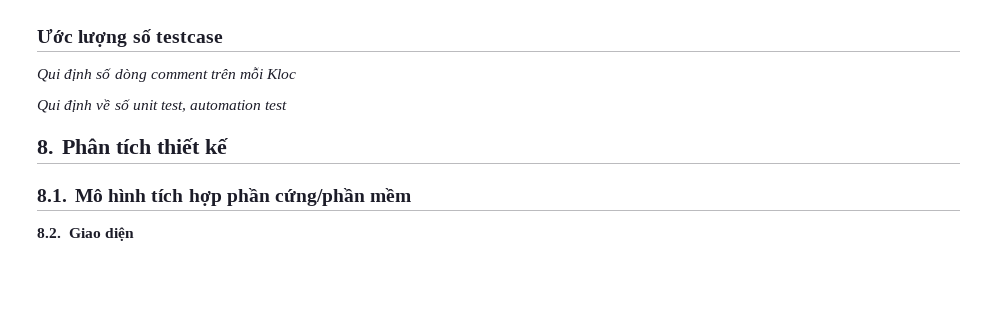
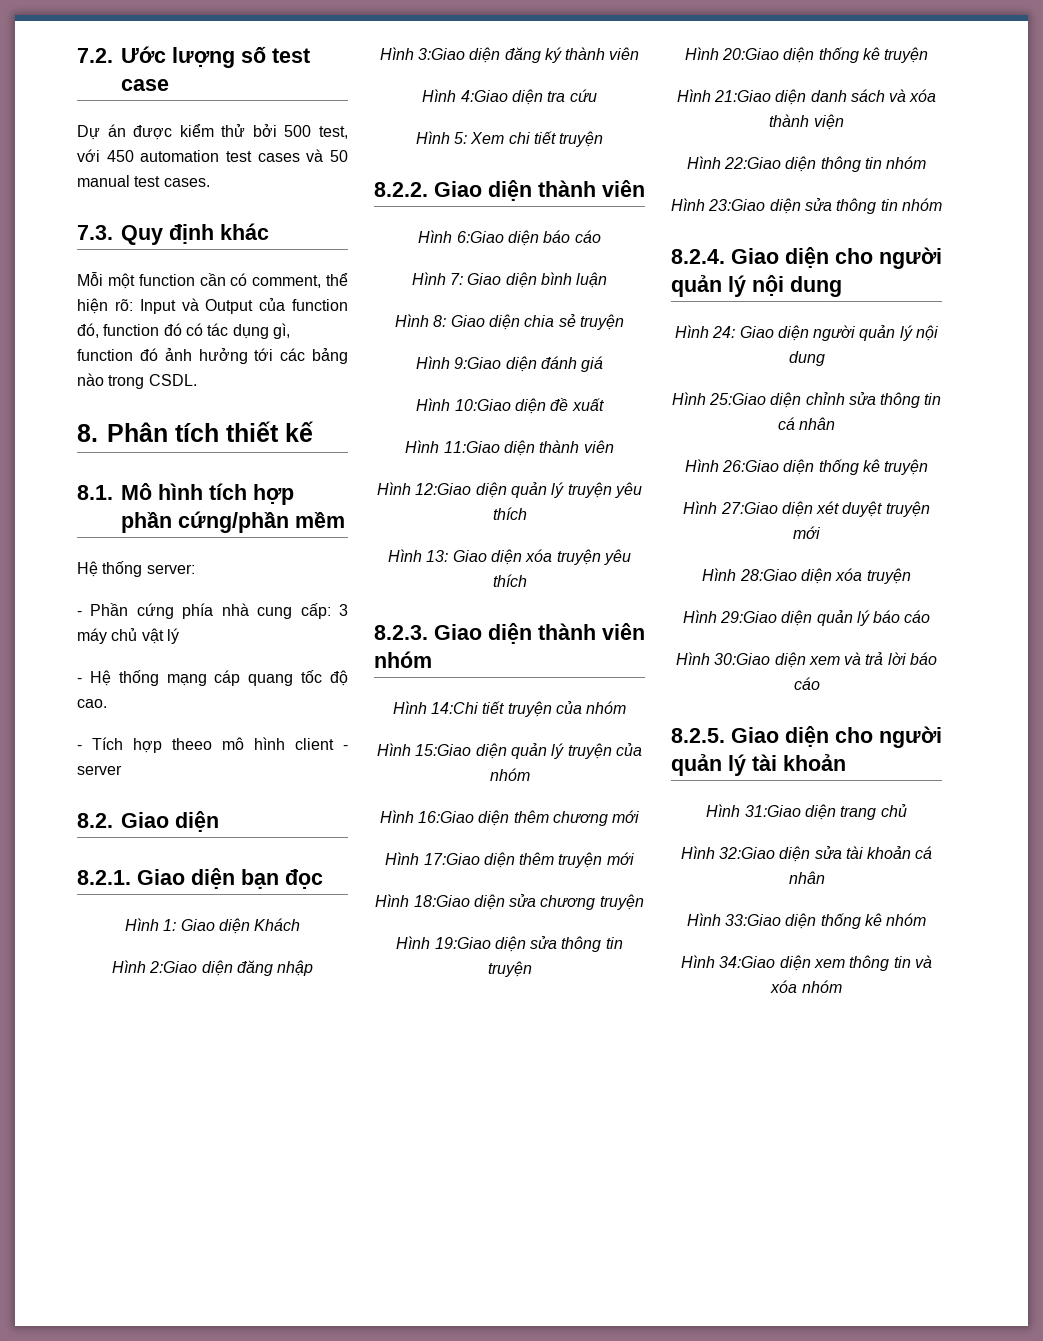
- Ước lượng số testcase
- Qui định số dòng comment trên mỗi Kloc
- Qui định về số unit test, automation test
+ 7.2. Ước lượng số test case
+ Dự án được kiểm thử bởi 500 test, với 450 automation test cases và 50 manual test cases.
+ 7.3. Quy định khác
+ Mỗi một function cần có comment, thể hiện rõ: Input và Output của function đó, function đó có tác dụng gì, function đó ảnh hưởng tới các bảng nào trong CSDL.
+ Hệ thống server:
+ - Phần cứng phía nhà cung cấp: 3 máy chủ vật lý
+ - Hệ thống mạng cáp quang tốc độ cao.
+ - Tích hợp theeo mô hình client - server
  8.2. Giao diện
+ 8.2.1. Giao diện bạn đọc
+ Hình 1: Giao diện Khách
+ Hình 2:Giao diện đăng nhập
+ Hình 3:Giao diện đăng ký thành viên
+ Hình 4:Giao diện tra cứu
+ Hình 5: Xem chi tiết truyện
+ 8.2.2. Giao diện thành viên
+ Hình 6:Giao diện báo cáo
+ Hình 7: Giao diện bình luận
+ Hình 8: Giao diện chia sẻ truyện
+ Hình 9:Giao diện đánh giá
+ Hình 10:Giao diện đề xuất
+ Hình 11:Giao diện thành viên
+ Hình 12:Giao diện quản lý truyện yêu thích
+ Hình 13: Giao diện xóa truyện yêu thích
+ 8.2.3. Giao diện thành viên nhóm
+ Hình 14:Chi tiết truyện của nhóm
+ Hình 15:Giao diện quản lý truyện của nhóm
+ Hình 16:Giao diện thêm chương mới
+ Hình 17:Giao diện thêm truyện mới
+ Hình 18:Giao diện sửa chương truyện
+ Hình 19:Giao diện sửa thông tin truyện
+ Hình 20:Giao diện thống kê truyện
+ Hình 21:Giao diện danh sách và xóa thành viện
+ Hình 22:Giao diện thông tin nhóm
+ Hình 23:Giao diện sửa thông tin nhóm
+ 8.2.4. Giao diện cho người quản lý nội dung
+ Hình 24: Giao diện người quản lý nội dung
+ Hình 25:Giao diện chỉnh sửa thông tin cá nhân
+ Hình 26:Giao diện thống kê truyện
+ Hình 27:Giao diện xét duyệt truyện mới
+ Hình 28:Giao diện xóa truyện
+ Hình 29:Giao diện quản lý báo cáo
+ Hình 30:Giao diện xem và trả lời báo cáo
+ 8.2.5. Giao diện cho người quản lý tài khoản
+ Hình 31:Giao diện trang chủ
+ Hình 32:Giao diện sửa tài khoản cá nhân
+ Hình 33:Giao diện thống kê nhóm
+ Hình 34:Giao diện xem thông tin và xóa nhóm

